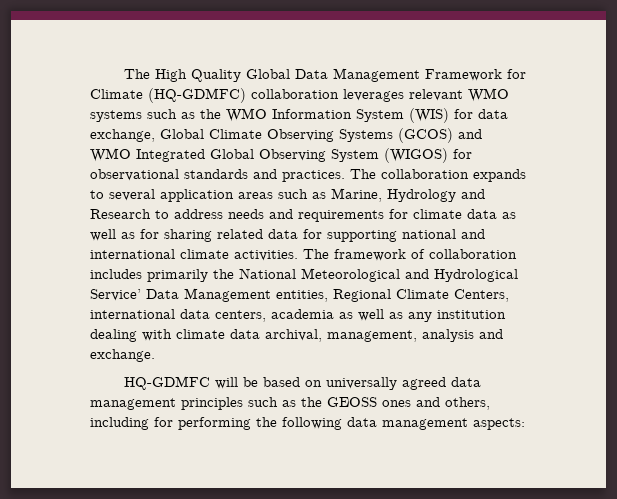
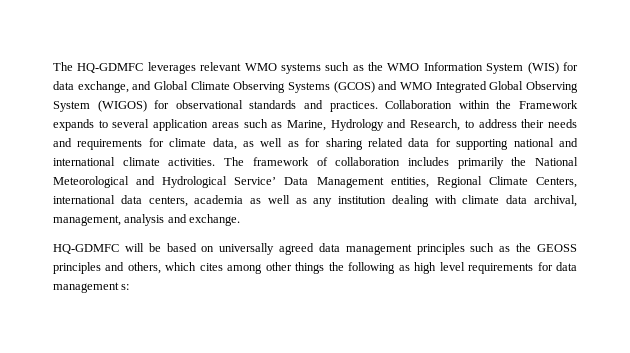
- The High Quality Global Data Management Framework for Climate (HQ-GDMFC) collaboration leverages relevant WMO systems such as the WMO Information System (WIS) for data exchange, Global Climate Observing Systems (GCOS) and WMO Integrated Global Observing System (WIGOS) for observational standards and practices.
+ The HQ-GDMFC leverages relevant WMO systems such as the WMO Information System (WIS) for data exchange, and Global Climate Observing Systems (GCOS) and WMO Integrated Global Observing System (WIGOS) for observational standards and practices.
- The collaboration expands to several application areas such as Marine, Hydrology and Research to address needs and requirements for climate data as well as for sharing related data for supporting national and international climate activities.
+ Collaboration within the Framework expands to several application areas such as Marine, Hydrology and Research, to address their needs and requirements for climate data, as well as for sharing related data for supporting national and international climate activities.
- HQ-GDMFC will be based on universally agreed data management principles such as the GEOSS ones and others, including for performing the following data management aspects:
+ HQ-GDMFC will be based on universally agreed data management principles such as the GEOSS principles and others, which cites among other things the following as high level requirements for data management s:

